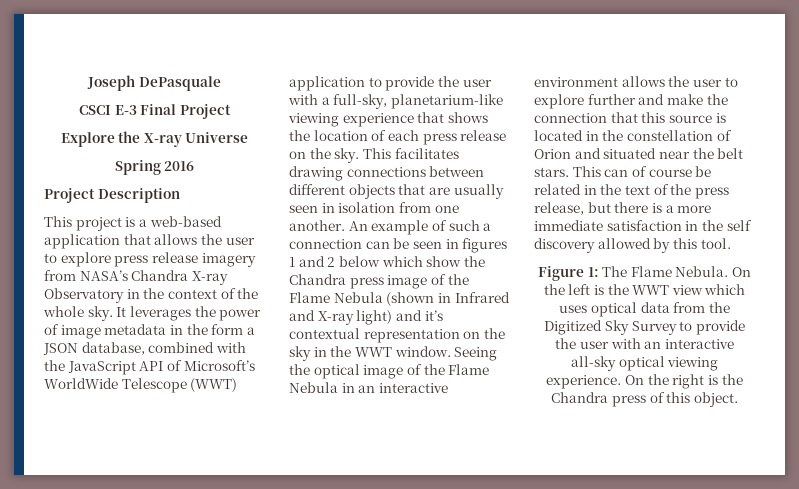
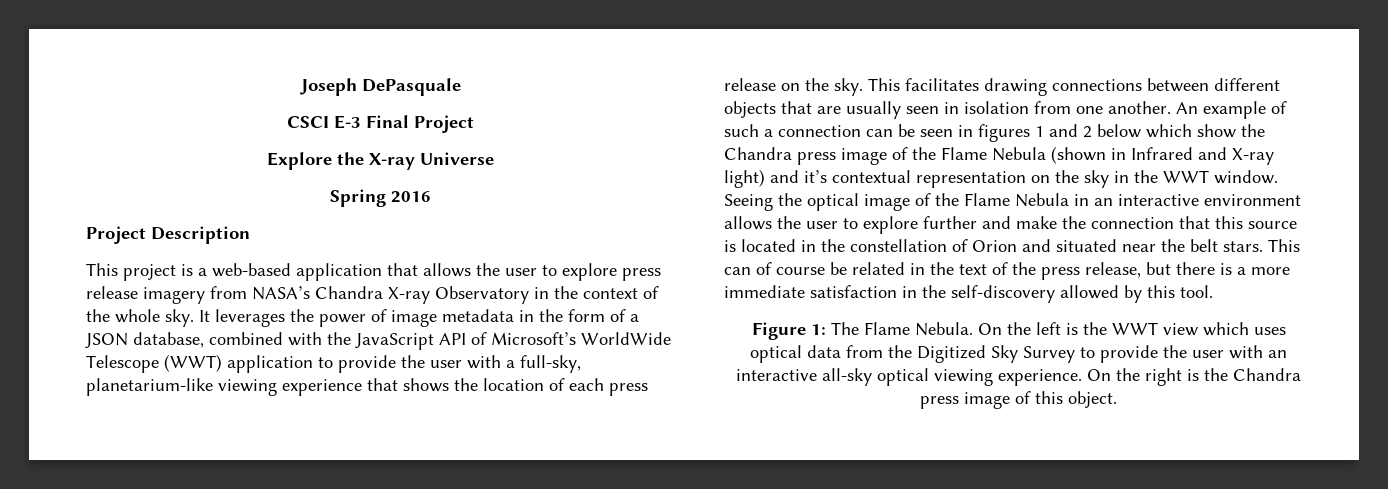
- It leverages the power of image metadata in the form a JSON database, combined with the JavaScript API of Microsoft’s WorldWide Telescope (WWT) application to provide the user with a full-sky, planetarium-like viewing experience that shows the location of each press release on the sky.
+ It leverages the power of image metadata in the form of a JSON database, combined with the JavaScript API of Microsoft’s WorldWide Telescope (WWT) application to provide the user with a full-sky, planetarium-like viewing experience that shows the location of each press release on the sky.
- This can of course be related in the text of the press release, but there is a more immediate satisfaction in the self discovery allowed by this tool.
+ This can of course be related in the text of the press release, but there is a more immediate satisfaction in the self-discovery allowed by this tool.
- On the right is the Chandra press of this object.
+ On the right is the Chandra press image of this object.

